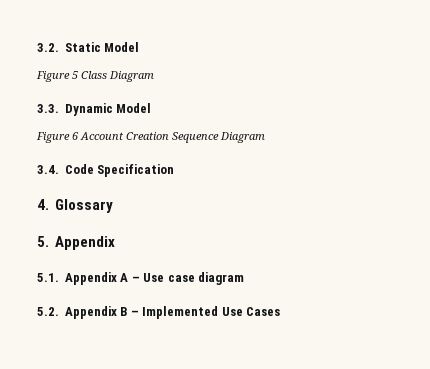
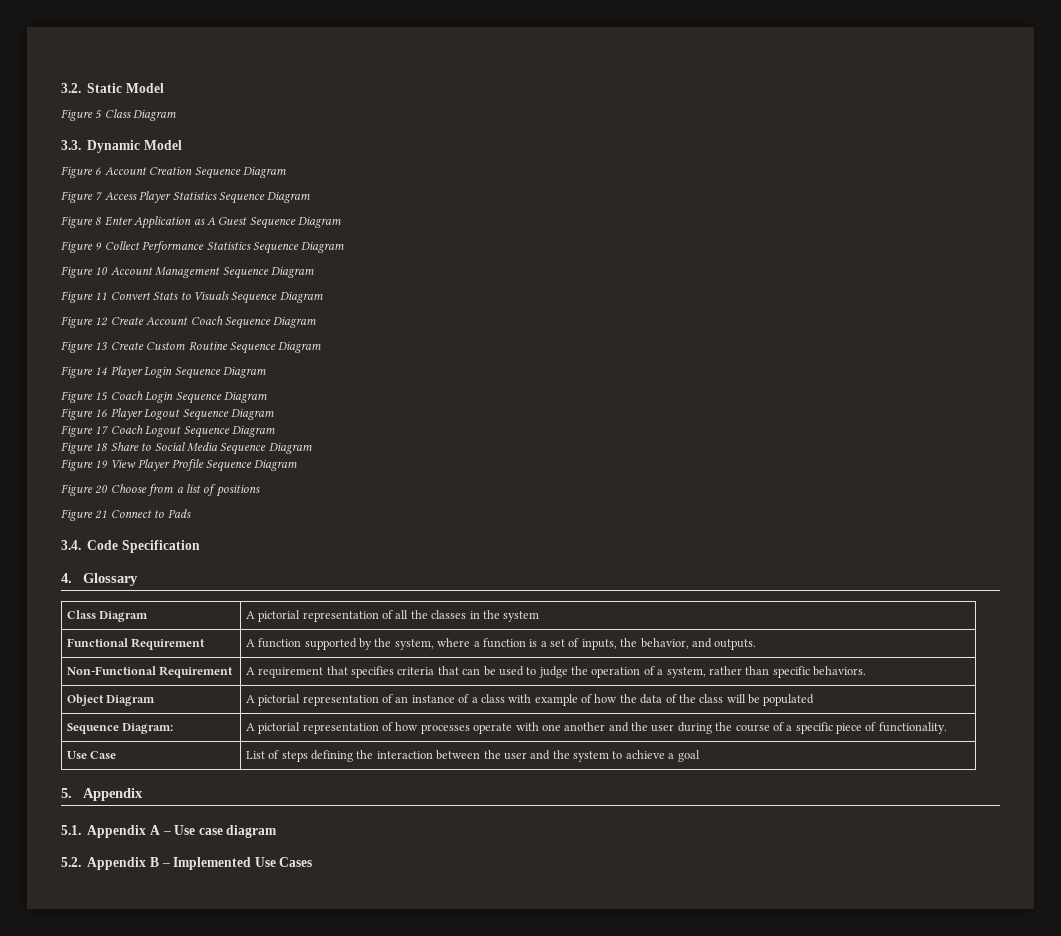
+ Figure 7 Access Player Statistics Sequence Diagram
+ Figure 8 Enter Application as A Guest Sequence Diagram
+ Figure 9 Collect Performance Statistics Sequence Diagram
+ Figure 10 Account Management Sequence Diagram
+ Figure 11 Convert Stats to Visuals Sequence Diagram
+ Figure 12 Create Account Coach Sequence Diagram
+ Figure 13 Create Custom Routine Sequence Diagram
+ Figure 14 Player Login Sequence Diagram
+ Figure 15 Coach Login Sequence Diagram
+ Figure 16 Player Logout Sequence Diagram
+ Figure 17 Coach Logout Sequence Diagram
+ Figure 18 Share to Social Media Sequence Diagram
+ Figure 19 View Player Profile Sequence Diagram
+ Figure 20 Choose from a list of positions
+ Figure 21 Connect to Pads
+ Class Diagram | A pictorial representation of all the classes in the system
+ Functional Requirement | A function supported by the system, where a function is a set of inputs, the behavior, and outputs.
+ Non-Functional Requirement | A requirement that specifies criteria that can be used to judge the operation of a system, rather than specific behaviors.
+ Object Diagram | A pictorial representation of an instance of a class with example of how the data of the class will be populated
+ Sequence Diagram: | A pictorial representation of how processes operate with one another and the user during the course of a specific piece of functionality.
+ Use Case | List of steps defining the interaction between the user and the system to achieve a goal

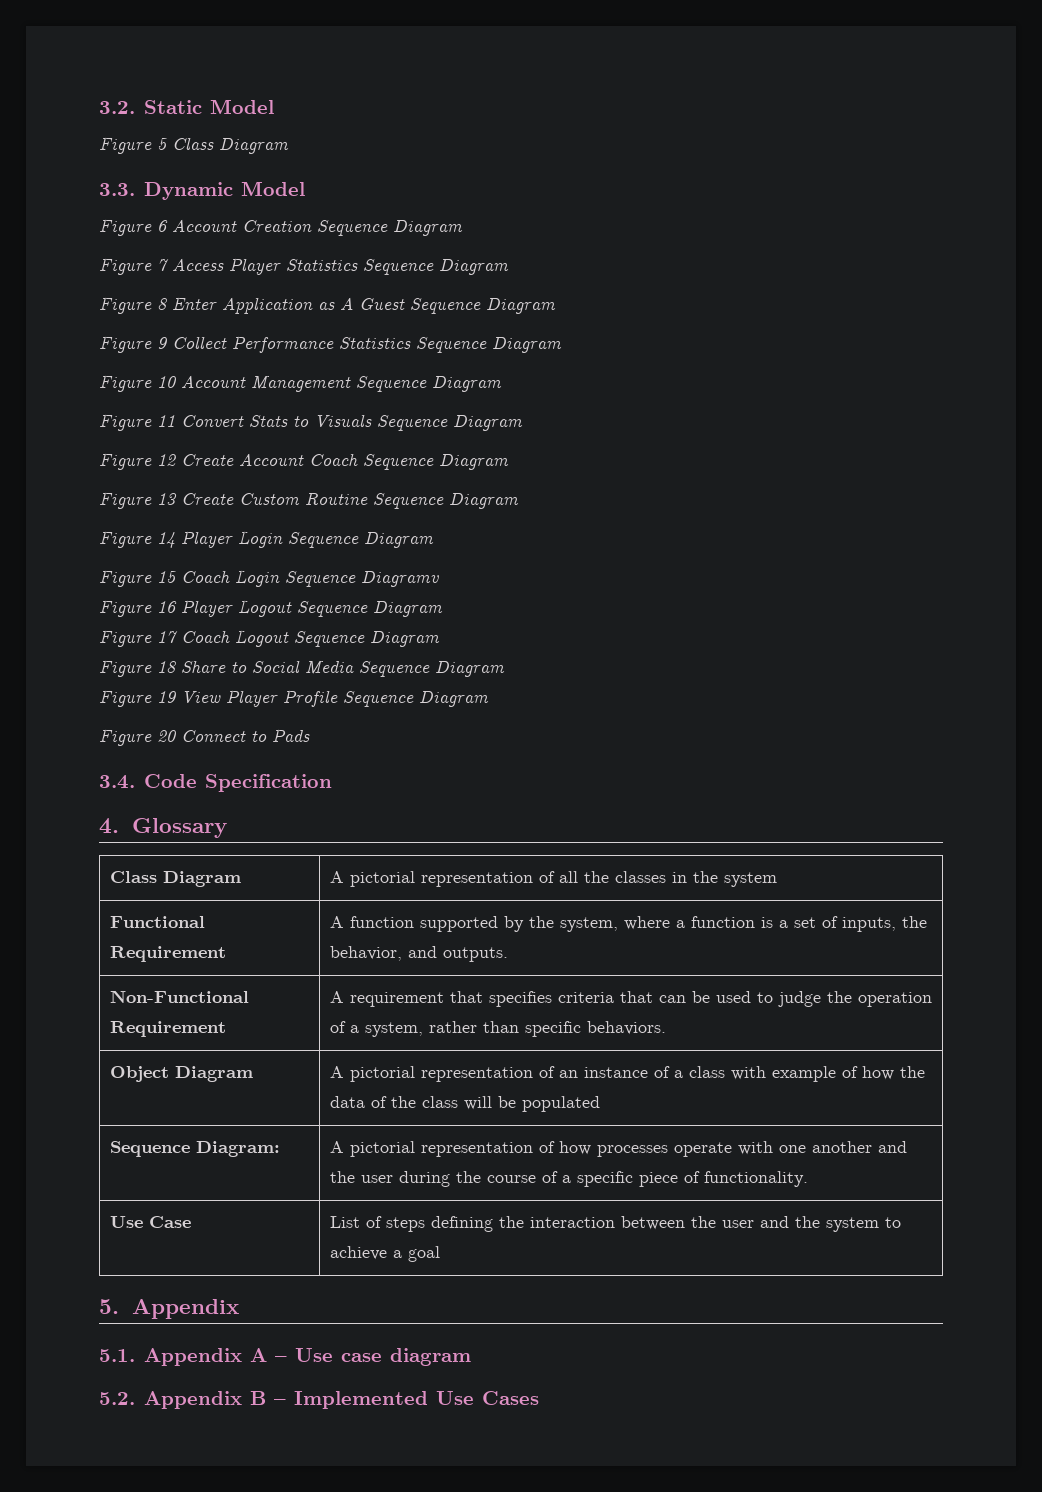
- Figure 15 Coach Login Sequence Diagram
+ Figure 15 Coach Login Sequence Diagramv
- Figure 20 Choose from a list of positions
- Figure 21 Connect to Pads
+ Figure 20 Connect to Pads

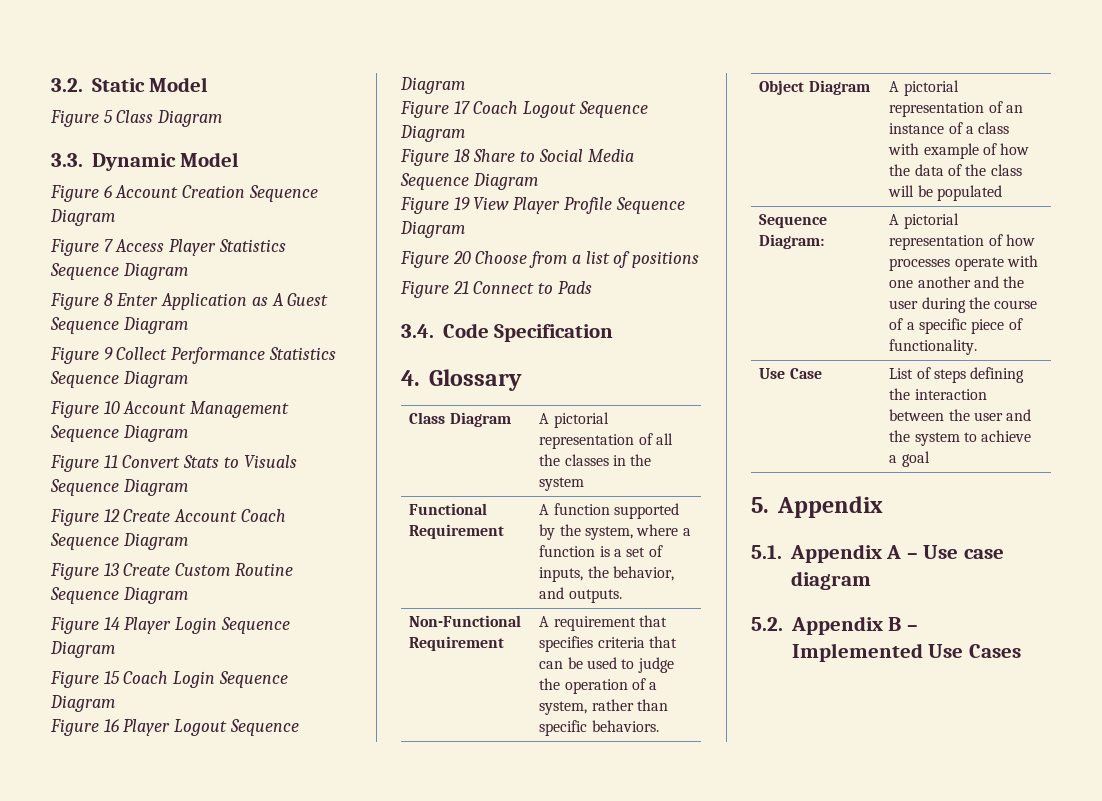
- Figure 15 Coach Login Sequence Diagramv
+ Figure 15 Coach Login Sequence Diagram
- Figure 20 Connect to Pads
+ Figure 20 Choose from a list of positions
+ Figure 21 Connect to Pads

